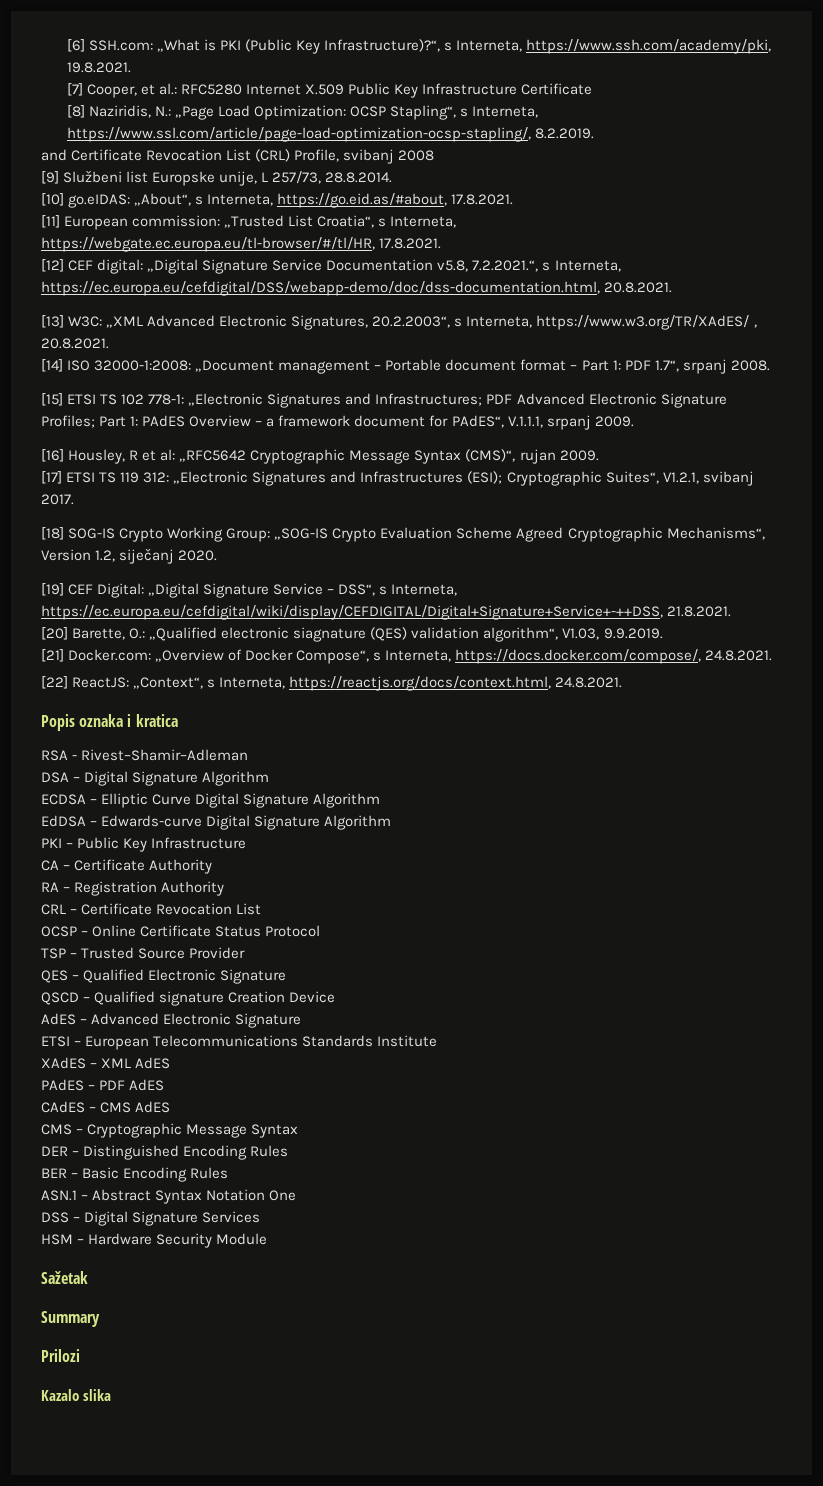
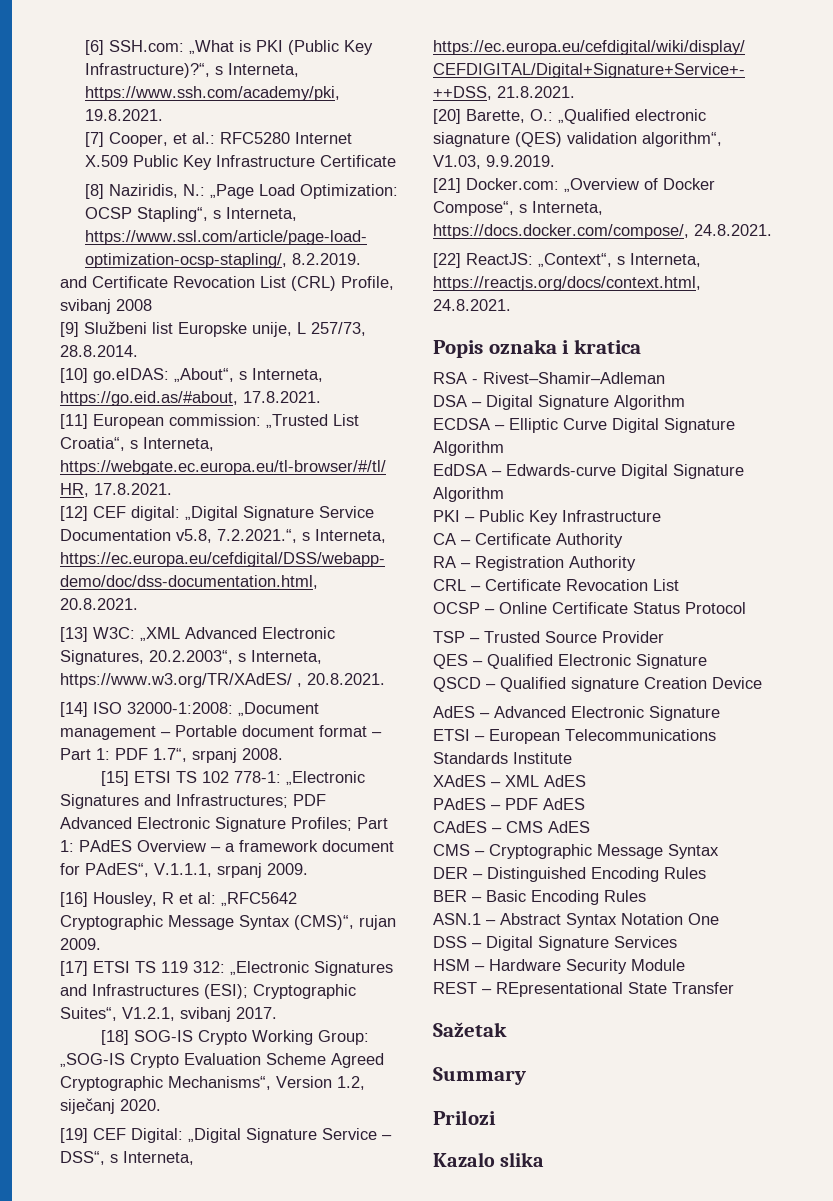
+ REST – REpresentational State Transfer

